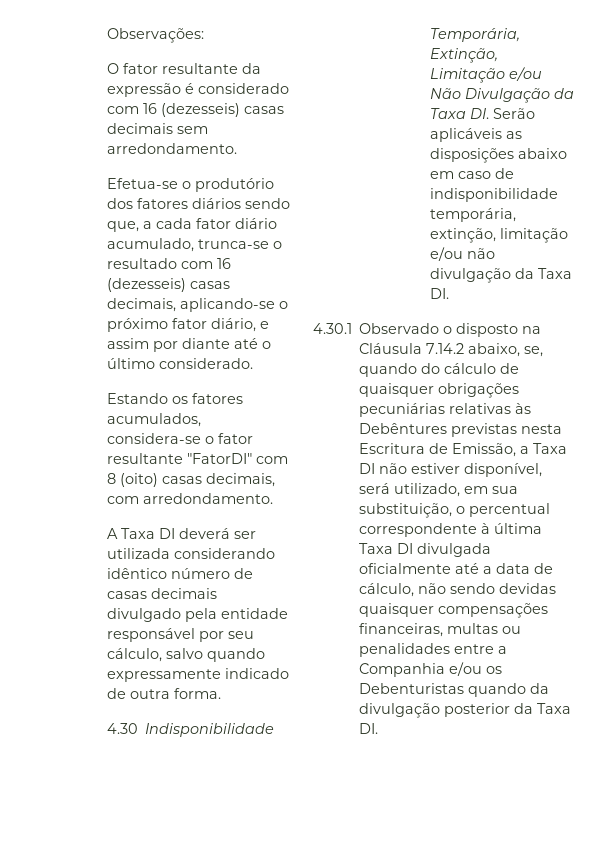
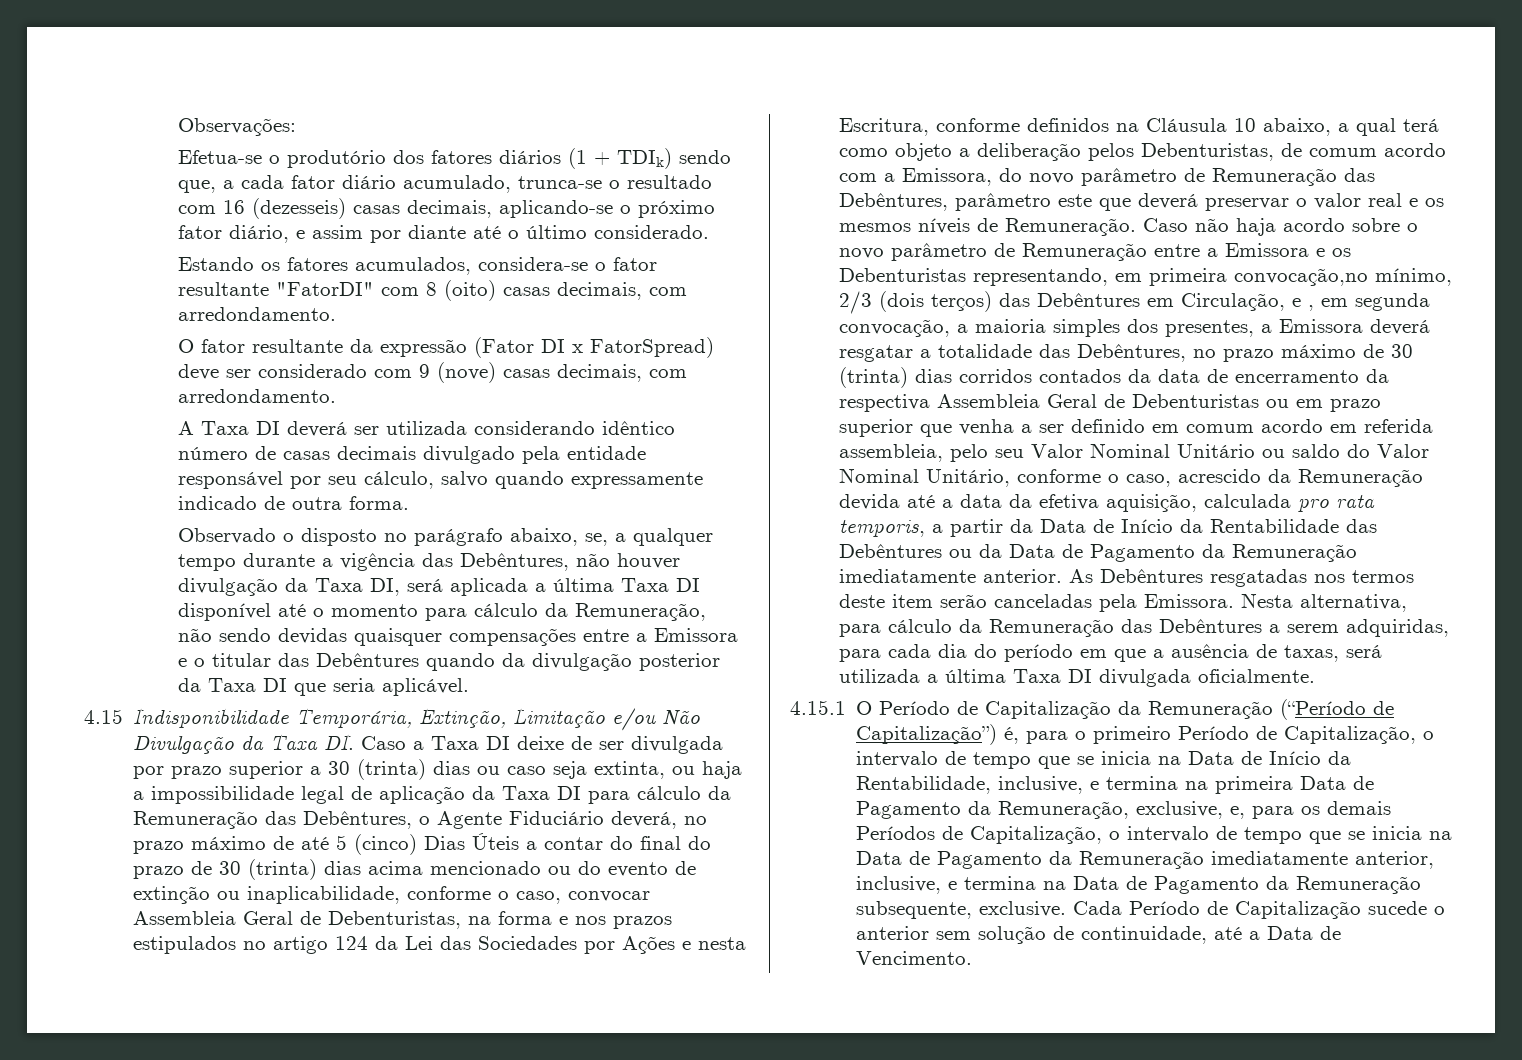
- O fator resultante da expressão é considerado com 16 (dezesseis) casas decimais sem arredondamento.
- Efetua-se o produtório dos fatores diários sendo que, a cada fator diário acumulado, trunca-se o resultado com 16 (dezesseis) casas decimais, aplicando-se o próximo fator diário, e assim por diante até o último considerado.
+ Efetua-se o produtório dos fatores diários (1 + TDIk) sendo que, a cada fator diário acumulado, trunca-se o resultado com 16 (dezesseis) casas decimais, aplicando-se o próximo fator diário, e assim por diante até o último considerado.
+ O fator resultante da expressão (Fator DI x FatorSpread) deve ser considerado com 9 (nove) casas decimais, com arredondamento.
- 4.30 Indisponibilidade Temporária, Extinção, Limitação e/ou Não Divulgação da Taxa DI. Serão aplicáveis as disposições abaixo em caso de indisponibilidade temporária, extinção, limitação e/ou não divulgação da Taxa DI.
- 4.30.1 Observado o disposto na Cláusula 7.14.2 abaixo, se, quando do cálculo de quaisquer obrigações pecuniárias relativas às Debêntures previstas nesta Escritura de Emissão, a Taxa DI não estiver disponível, será utilizado, em sua substituição, o percentual correspondente à última Taxa DI divulgada oficialmente até a data de cálculo, não sendo devidas quaisquer compensações financeiras, multas ou penalidades entre a Companhia e/ou os Debenturistas quando da divulgação posterior da Taxa DI.
+ Observado o disposto no parágrafo abaixo, se, a qualquer tempo durante a vigência das Debêntures, não houver divulgação da Taxa DI, será aplicada a última Taxa DI disponível até o momento para cálculo da Remuneração, não sendo devidas quaisquer compensações entre a Emissora e o titular das Debêntures quando da divulgação posterior da Taxa DI que seria aplicável.
+ 4.15 Indisponibilidade Temporária, Extinção, Limitação e/ou Não Divulgação da Taxa DI. Caso a Taxa DI deixe de ser divulgada por prazo superior a 30 (trinta) dias ou caso seja extinta, ou haja a impossibilidade legal de aplicação da Taxa DI para cálculo da Remuneração das Debêntures, o Agente Fiduciário deverá, no prazo máximo de até 5 (cinco) Dias Úteis a contar do final do prazo de 30 (trinta) dias acima mencionado ou do evento de extinção ou inaplicabilidade, conforme o caso, convocar Assembleia Geral de Debenturistas, na forma e nos prazos estipulados no artigo 124 da Lei das Sociedades por Ações e nesta Escritura, conforme definidos na Cláusula 10 abaixo, a qual terá como objeto a deliberação pelos Debenturistas, de comum acordo com a Emissora, do novo parâmetro de Remuneração das Debêntures, parâmetro este que deverá preservar o valor real e os mesmos níveis de Remuneração. Caso não haja acordo sobre o novo parâmetro de Remuneração entre a Emissora e os Debenturistas representando, em primeira convocação,no mínimo, 2/3 (dois terços) das Debêntures em Circulação, e , em segunda convocação, a maioria simples dos presentes, a Emissora deverá resgatar a totalidade das Debêntures, no prazo máximo de 30 (trinta) dias corridos contados da data de encerramento da respectiva Assembleia Geral de Debenturistas ou em prazo superior que venha a ser definido em comum acordo em referida assembleia, pelo seu Valor Nominal Unitário ou saldo do Valor Nominal Unitário, conforme o caso, acrescido da Remuneração devida até a data da efetiva aquisição, calculada pro rata temporis, a partir da Data de Início da Rentabilidade das Debêntures ou da Data de Pagamento da Remuneração imediatamente anterior. As Debêntures resgatadas nos termos deste item serão canceladas pela Emissora. Nesta alternativa, para cálculo da Remuneração das Debêntures a serem adquiridas, para cada dia do período em que a ausência de taxas, será utilizada a última Taxa DI divulgada oficialmente.
+ 4.15.1 O Período de Capitalização da Remuneração (“Período de Capitalização”) é, para o primeiro Período de Capitalização, o intervalo de tempo que se inicia na Data de Início da Rentabilidade, inclusive, e termina na primeira Data de Pagamento da Remuneração, exclusive, e, para os demais Períodos de Capitalização, o intervalo de tempo que se inicia na Data de Pagamento da Remuneração imediatamente anterior, inclusive, e termina na Data de Pagamento da Remuneração subsequente, exclusive. Cada Período de Capitalização sucede o anterior sem solução de continuidade, até a Data de Vencimento.

